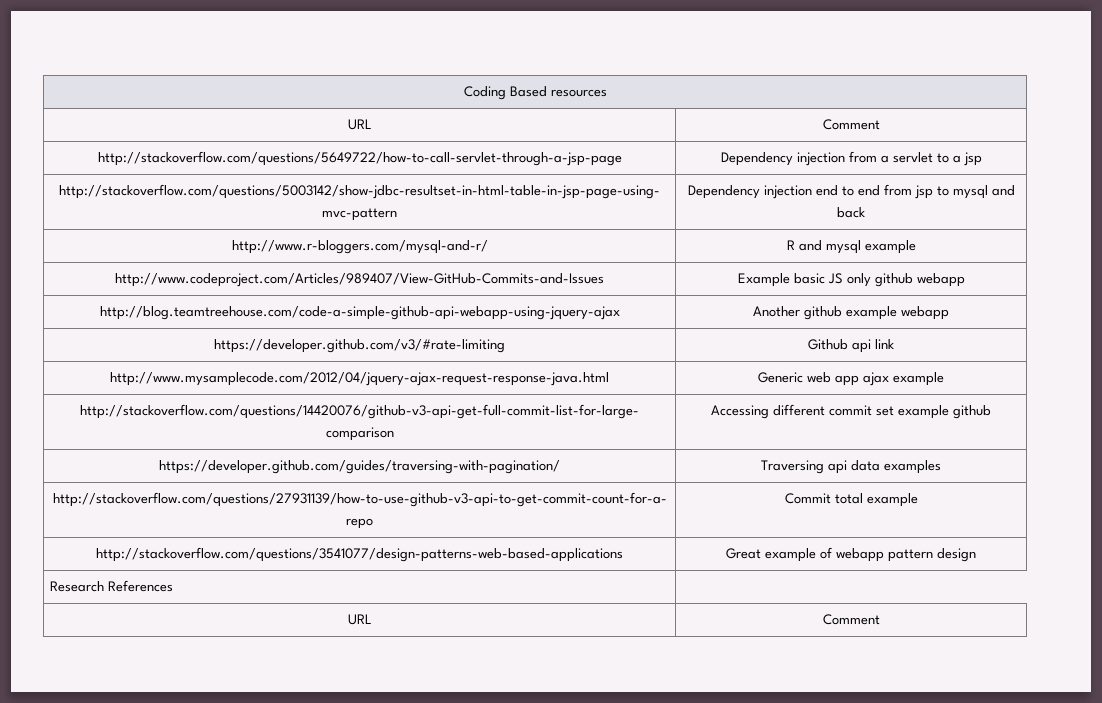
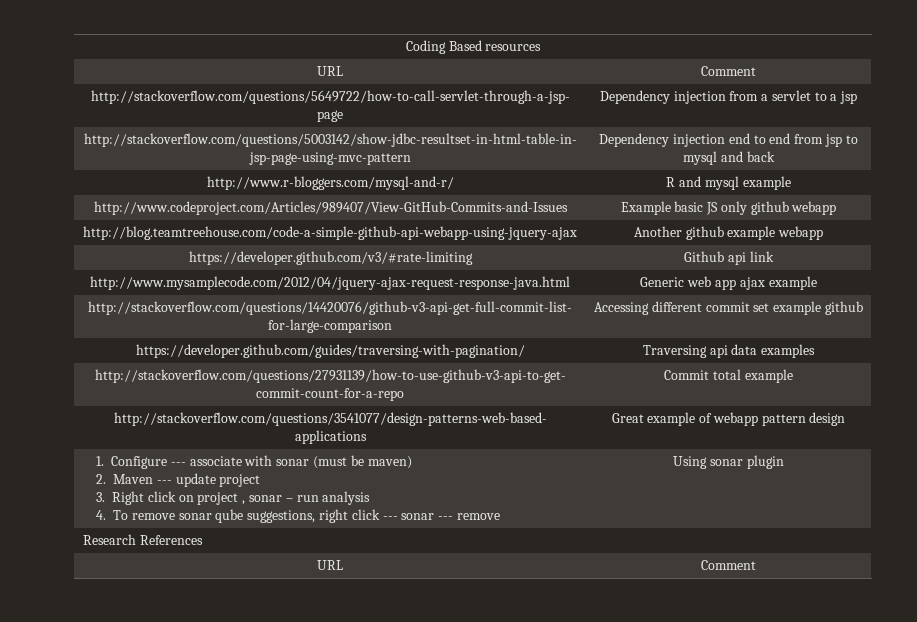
+ 1. Configure --- associate with sonar (must be maven)
+ 2. Maven --- update project
+ 3. Right click on project , sonar – run analysis
+ 4. To remove sonar qube suggestions, right click --- sonar --- remove | Using sonar plugin

